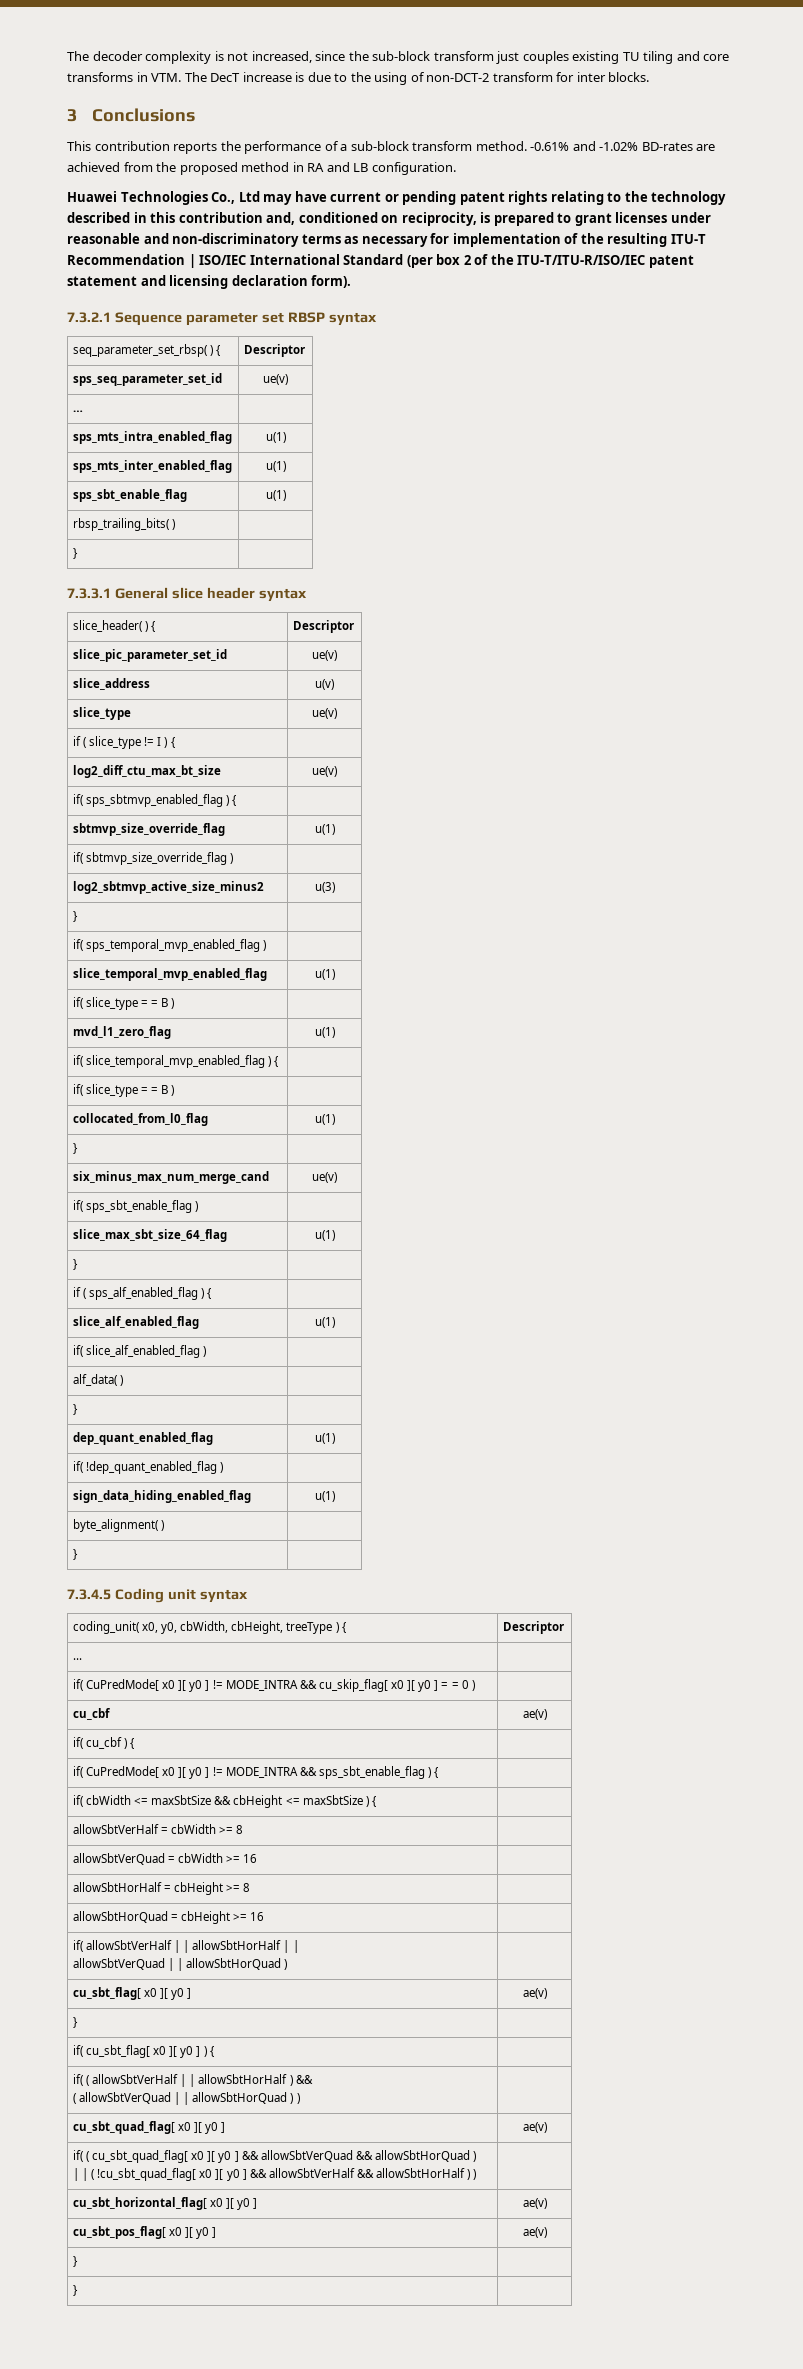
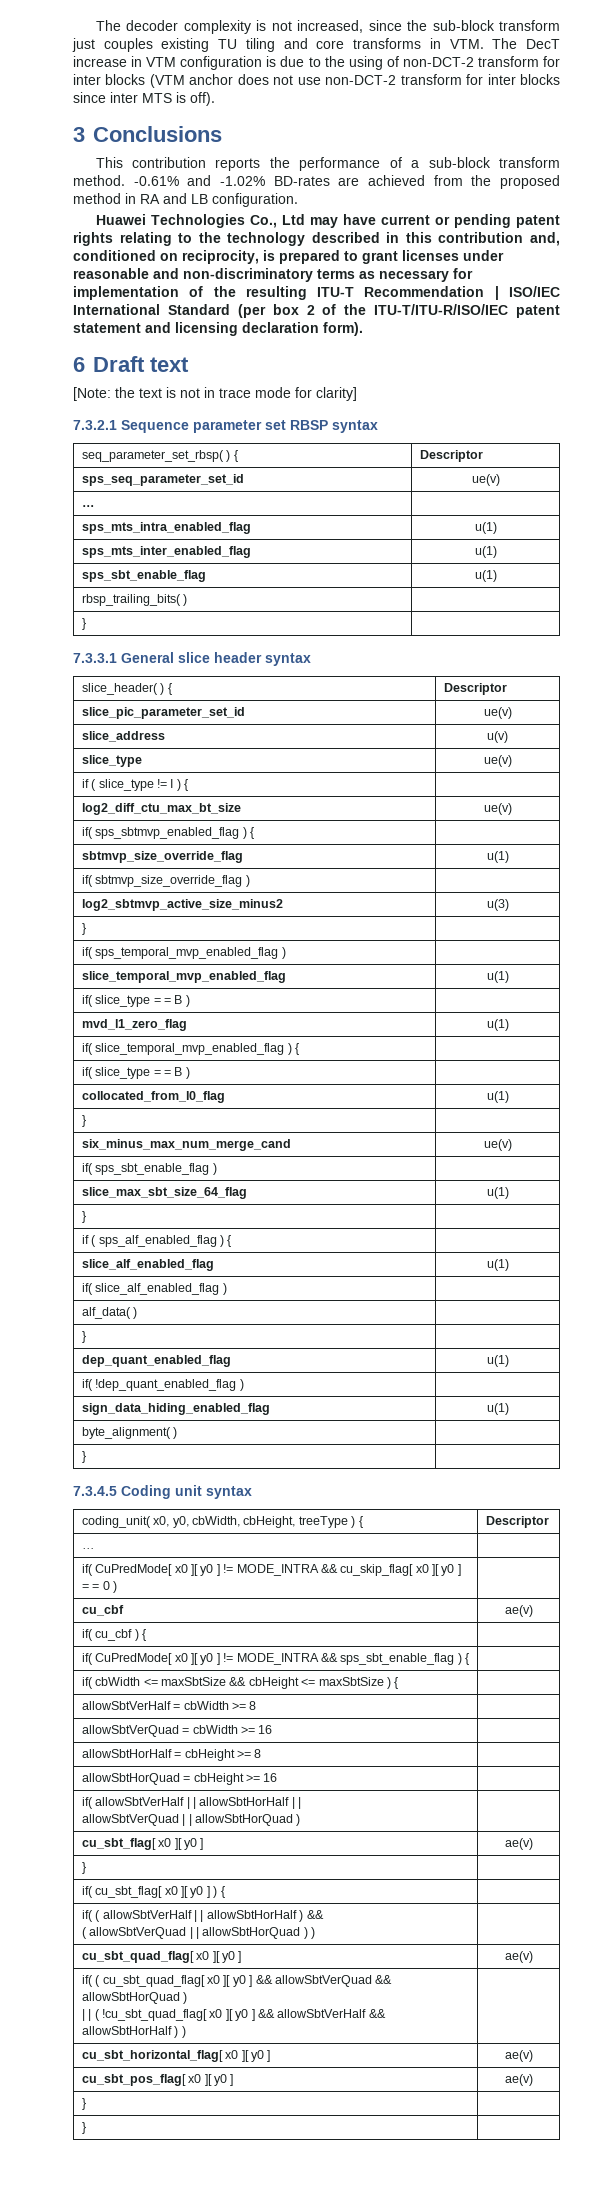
- The decoder complexity is not increased, since the sub-block transform just couples existing TU tiling and core transforms in VTM. The DecT increase is due to the using of non-DCT-2 transform for inter blocks.
+ The decoder complexity is not increased, since the sub-block transform just couples existing TU tiling and core transforms in VTM. The DecT increase in VTM configuration is due to the using of non-DCT-2 transform for inter blocks (VTM anchor does not use non-DCT-2 transform for inter blocks since inter MTS is off).
+ 6 Draft text
+ [Note: the text is not in trace mode for clarity]

